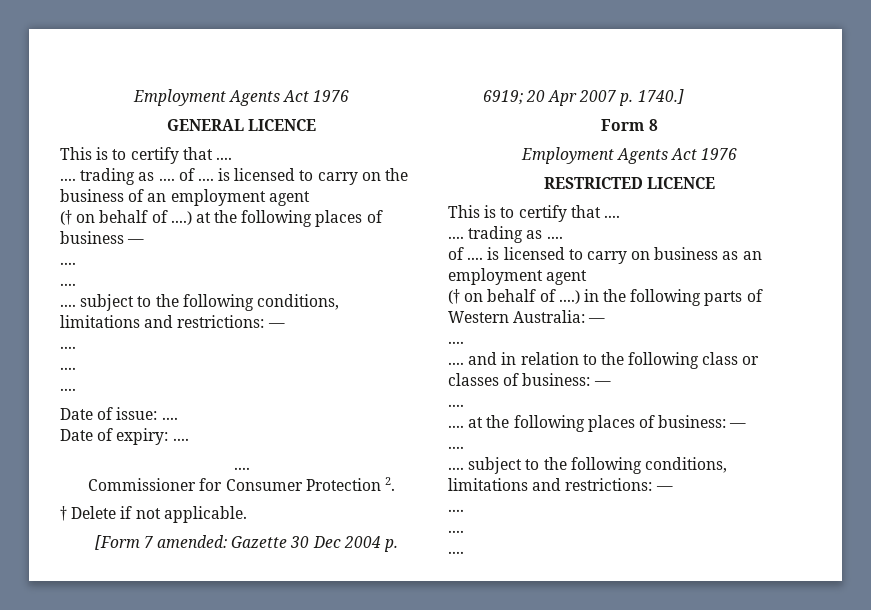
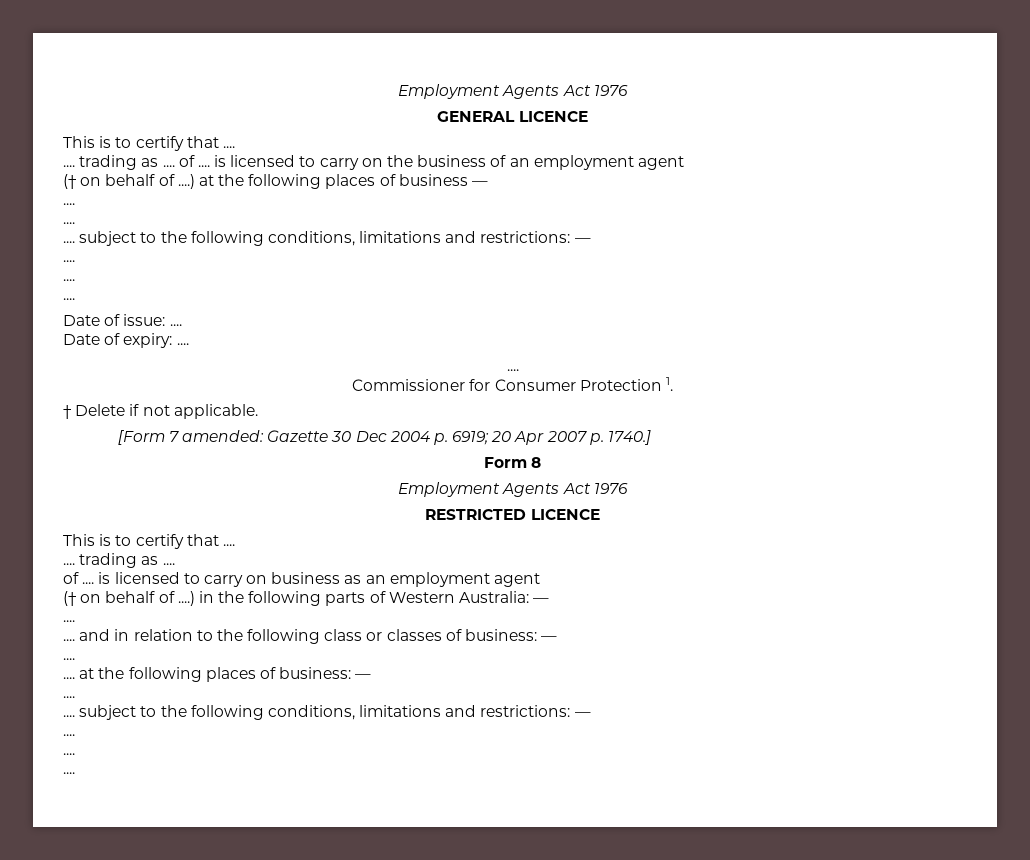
- Commissioner for Consumer Protection 2.
+ Commissioner for Consumer Protection 1.

